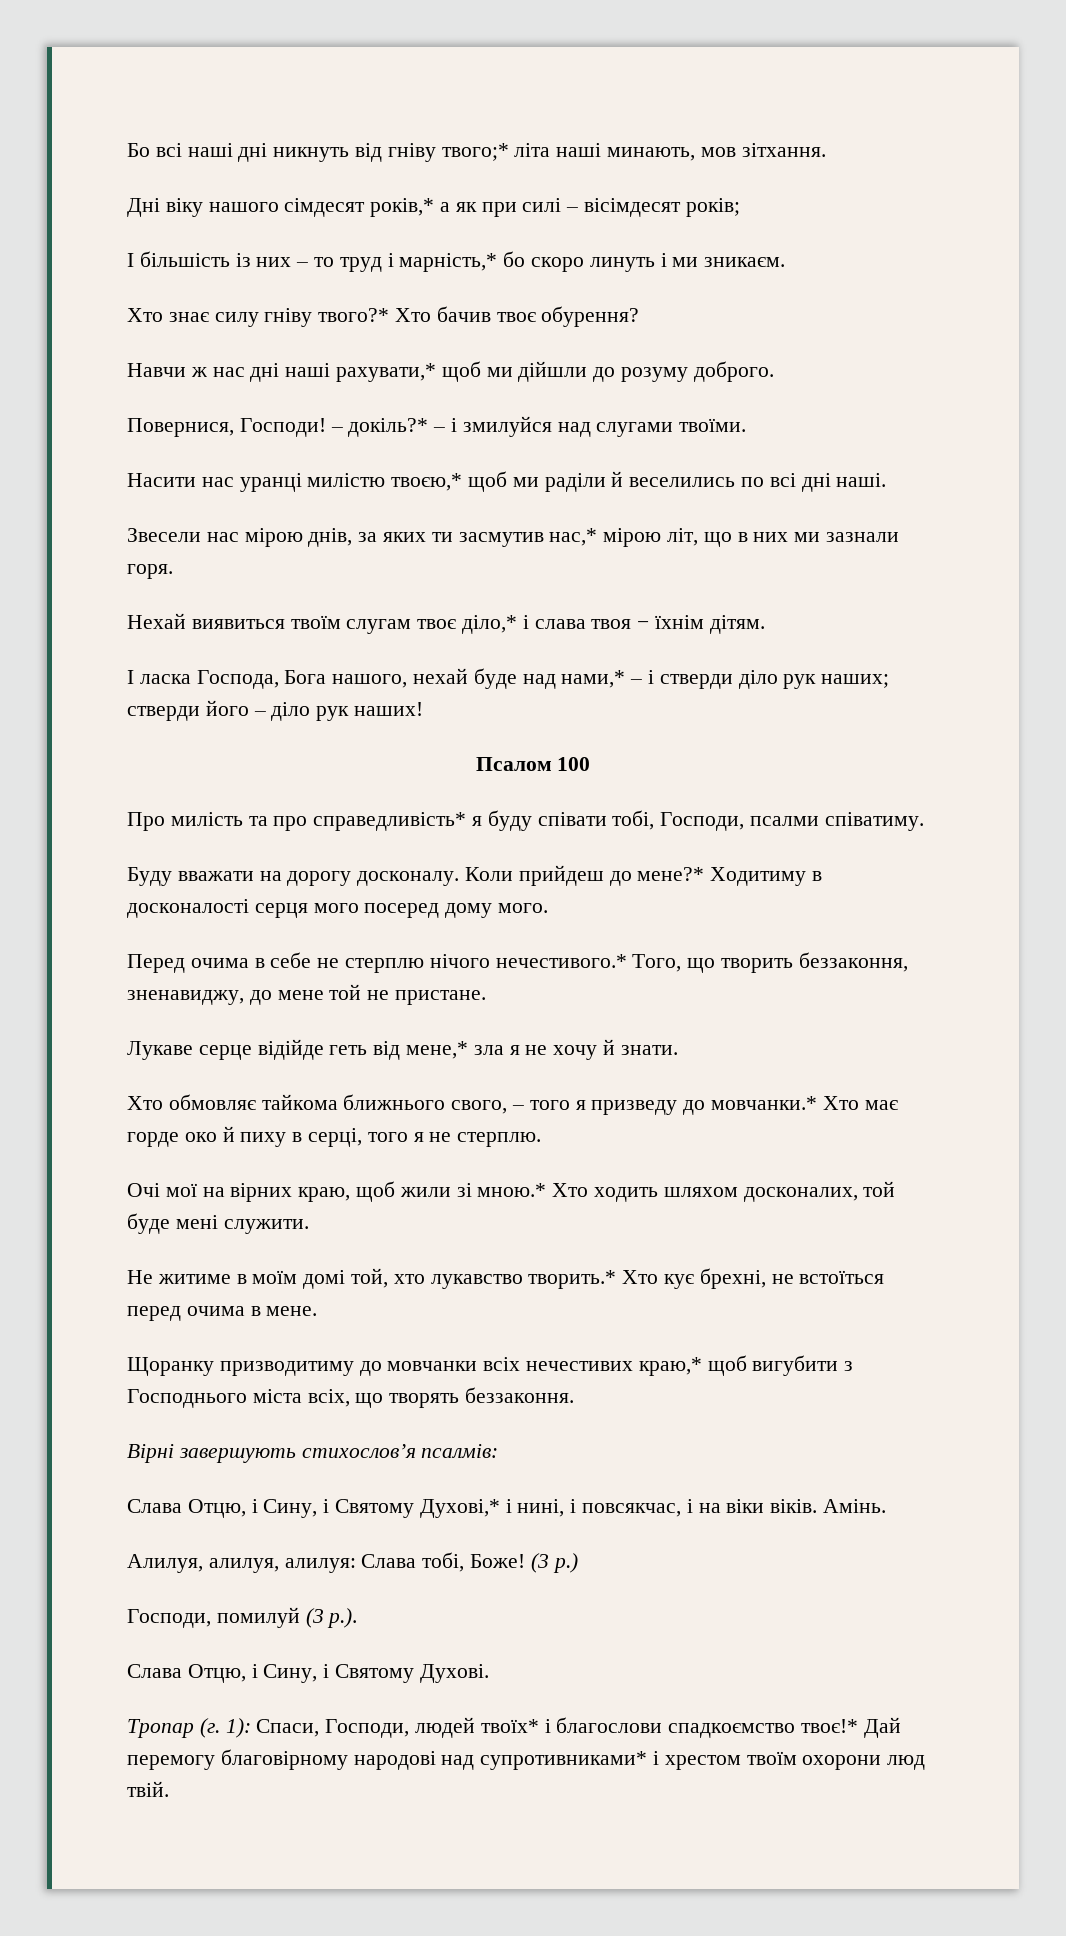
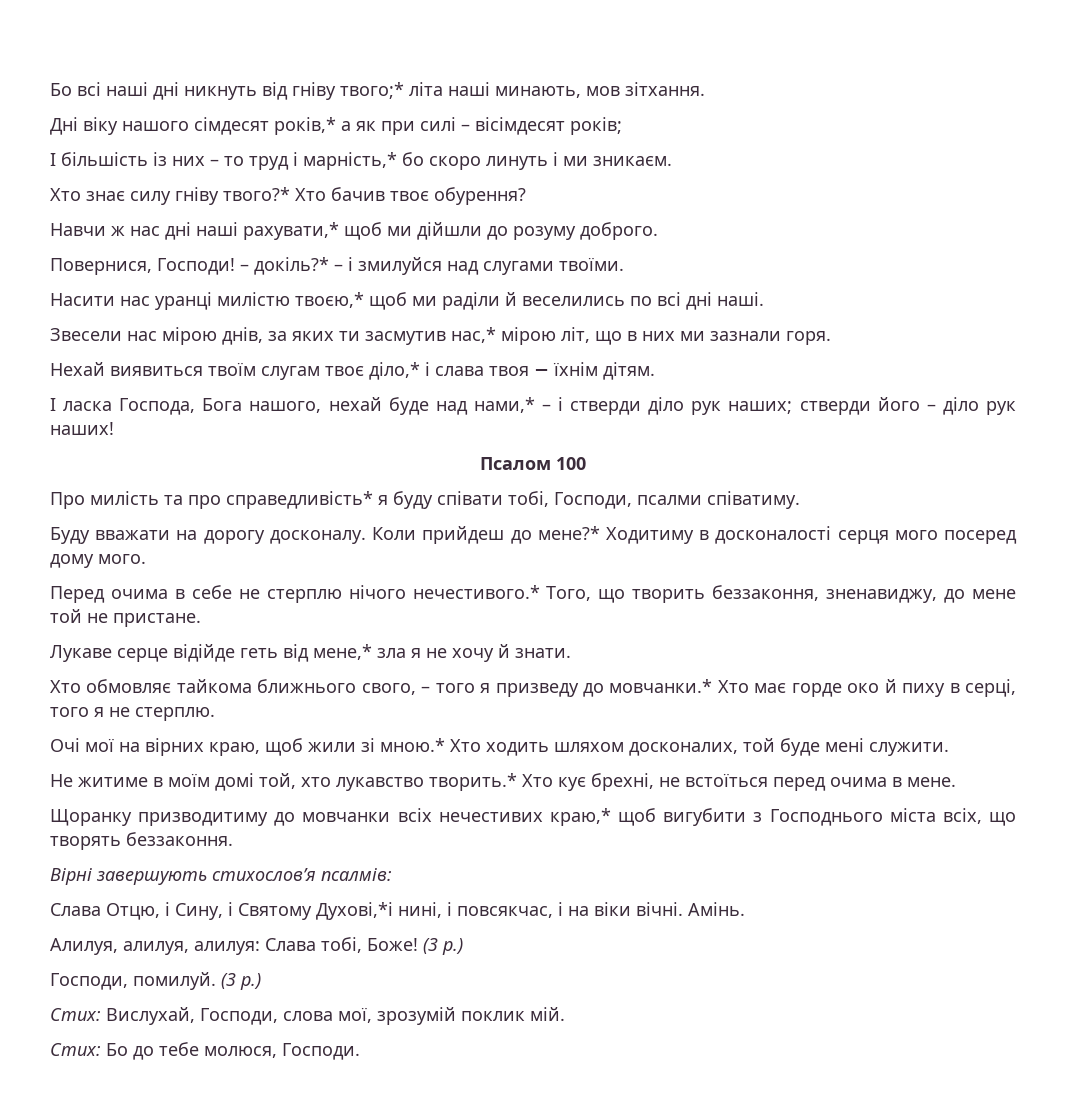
- Слава Отцю, і Сину, і Святому Духові,* і нині, і повсякчас, і на віки віків.
+ Слава Отцю, і Сину, і Святому Духові,*і нині, і повсякчас, і на віки вічні.
- Господи, помилуй (3 р.).
- Слава Отцю, і Сину, і Святому Духові.
- Тропар (г. 1): Спаси, Господи, людей твоїх* і благослови спадкоємство твоє!* Дай перемогу благовірному народові над супротивниками* і хрестом твоїм охорони люд твій.
+ Господи, помилуй. (3 р.)
+ Стих: Вислухай, Господи, слова мої, зрозумій поклик мій.
+ Стих: Бо до тебе молюся, Господи.

